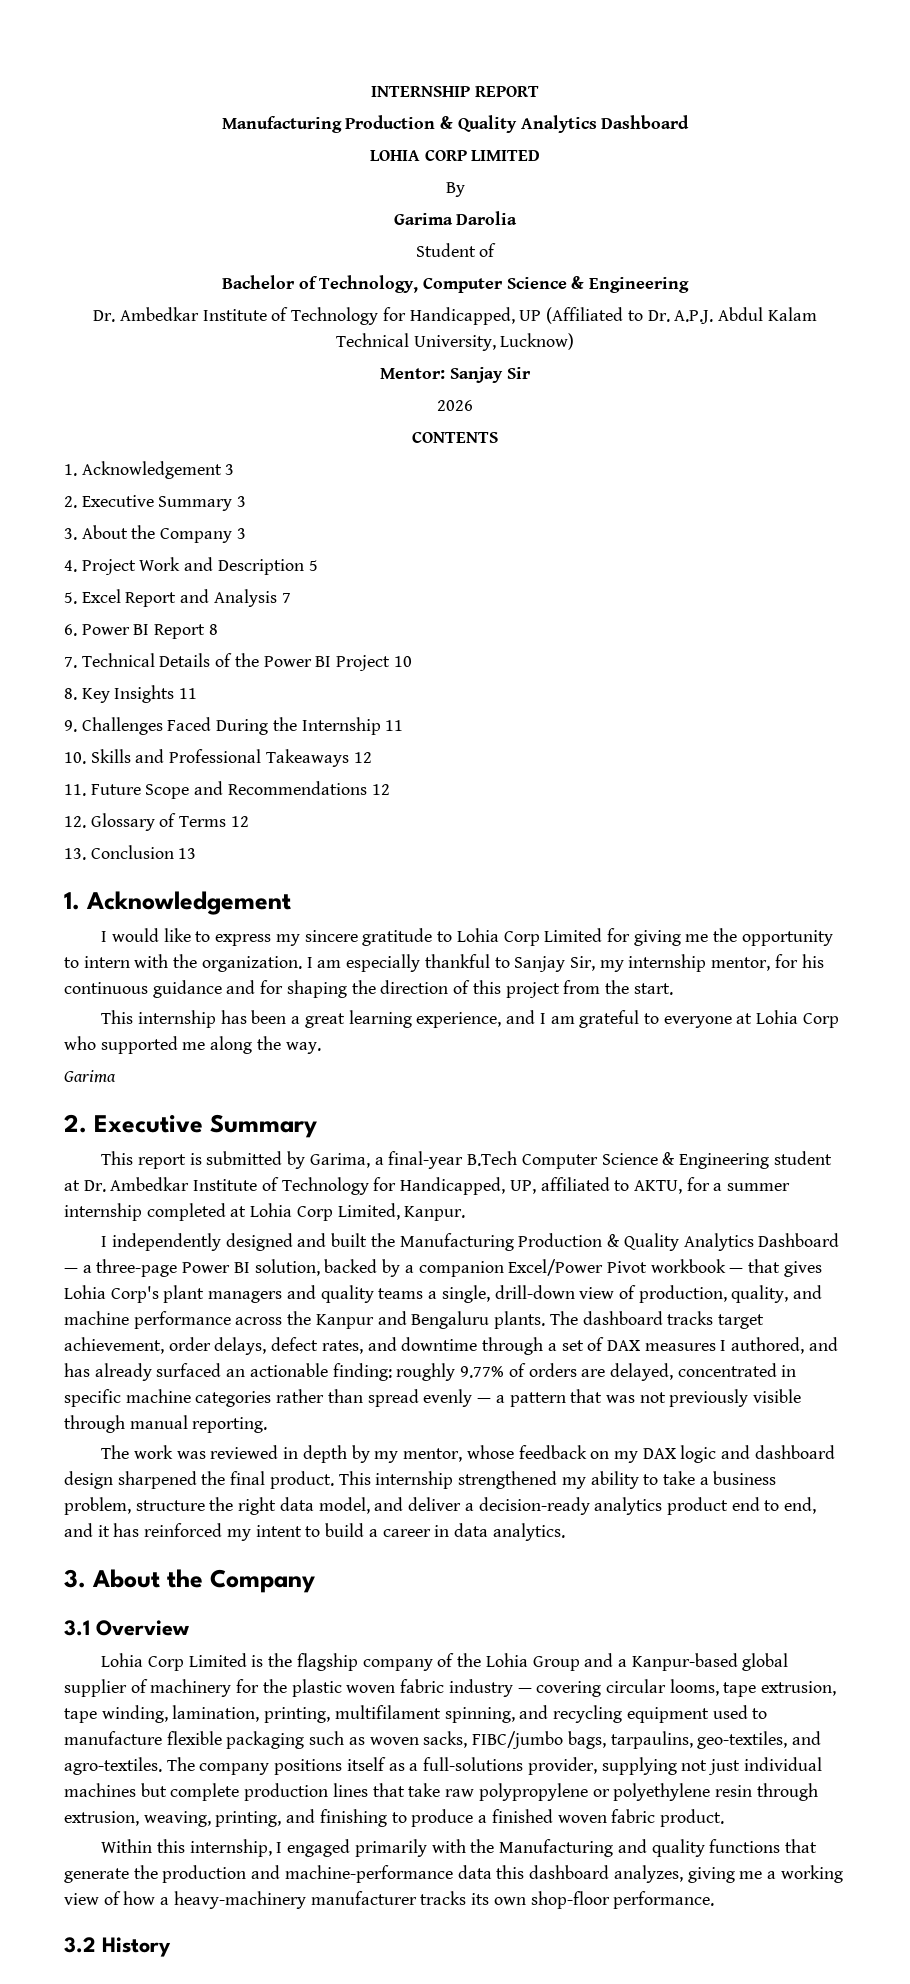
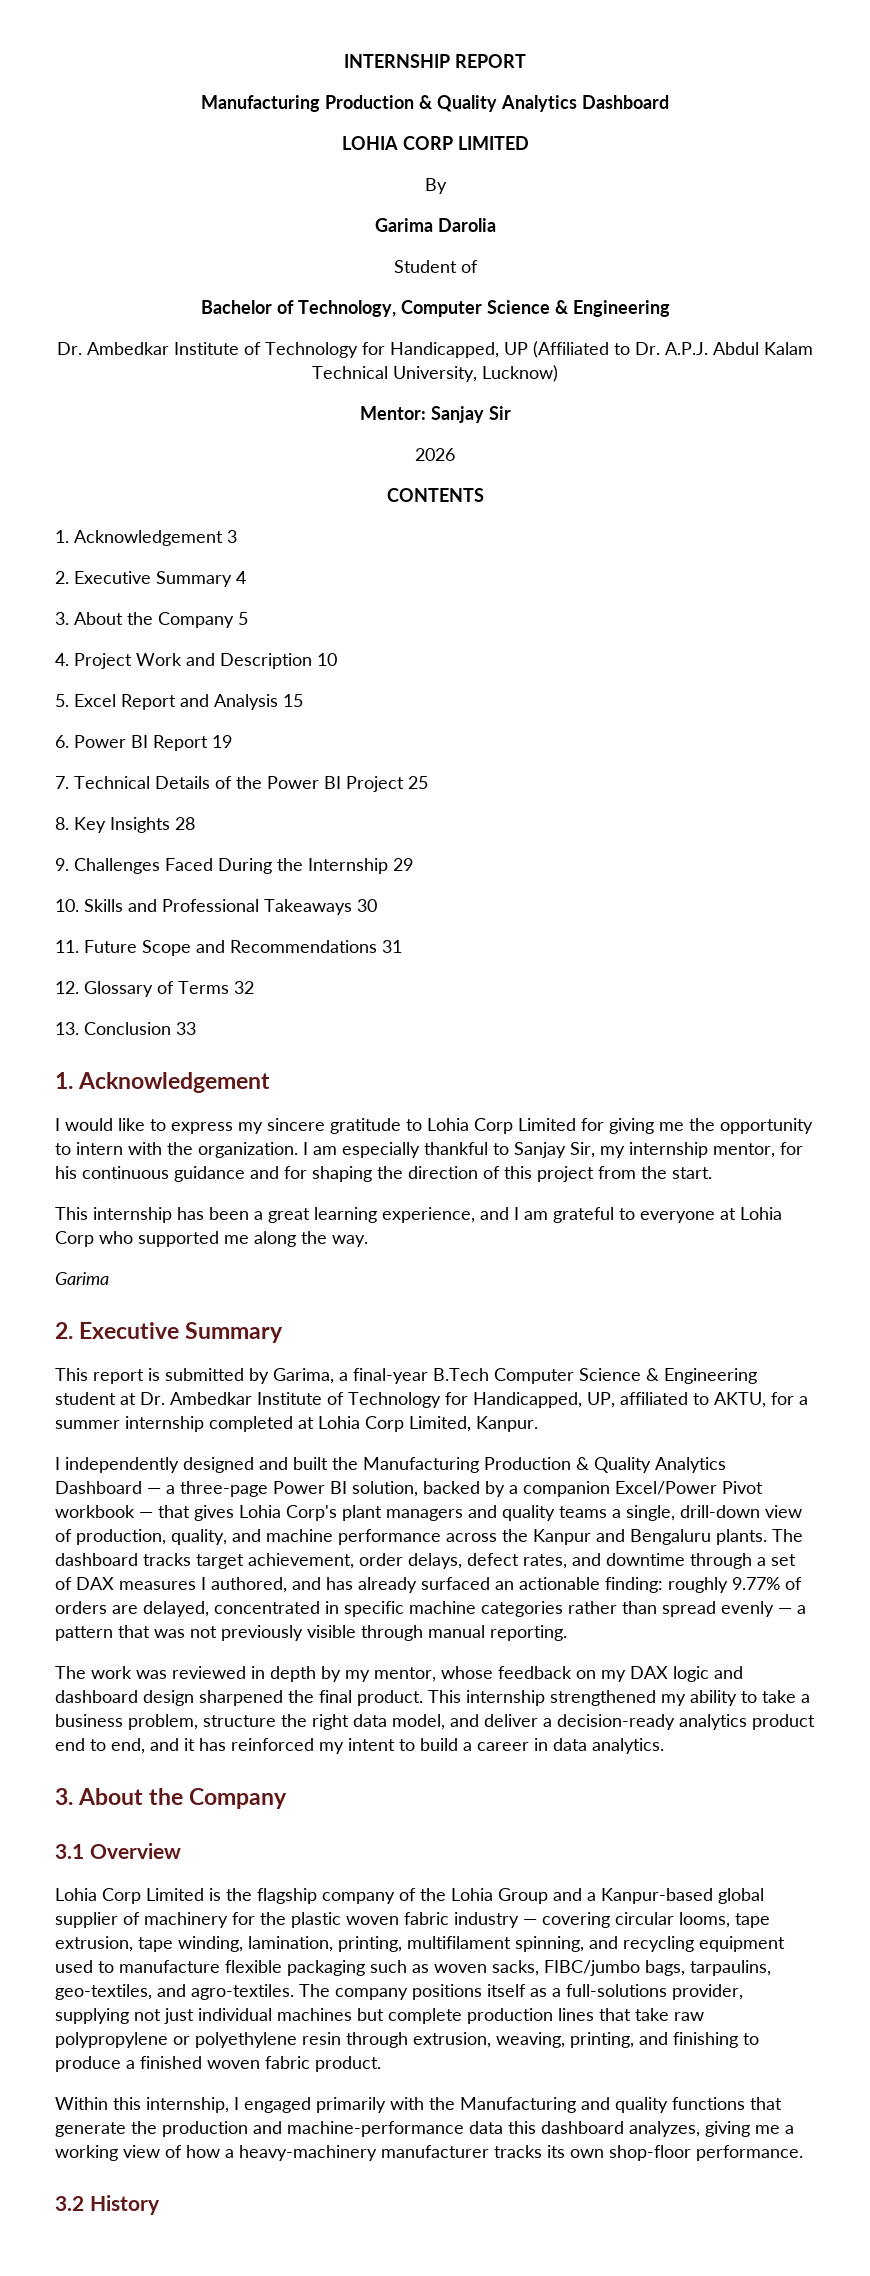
- 2. Executive Summary 3
- 3. About the Company 3
+ 2. Executive Summary 4
+ 3. About the Company 5
- 4. Project Work and Description 5
+ 4. Project Work and Description 10
- 5. Excel Report and Analysis 7
+ 5. Excel Report and Analysis 15
- 6. Power BI Report 8
+ 6. Power BI Report 19
- 7. Technical Details of the Power BI Project 10
+ 7. Technical Details of the Power BI Project 25
- 8. Key Insights 11
+ 8. Key Insights 28
- 9. Challenges Faced During the Internship 11
+ 9. Challenges Faced During the Internship 29
- 10. Skills and Professional Takeaways 12
+ 10. Skills and Professional Takeaways 30
- 11. Future Scope and Recommendations 12
+ 11. Future Scope and Recommendations 31
- 12. Glossary of Terms 12
+ 12. Glossary of Terms 32
- 13. Conclusion 13
+ 13. Conclusion 33

